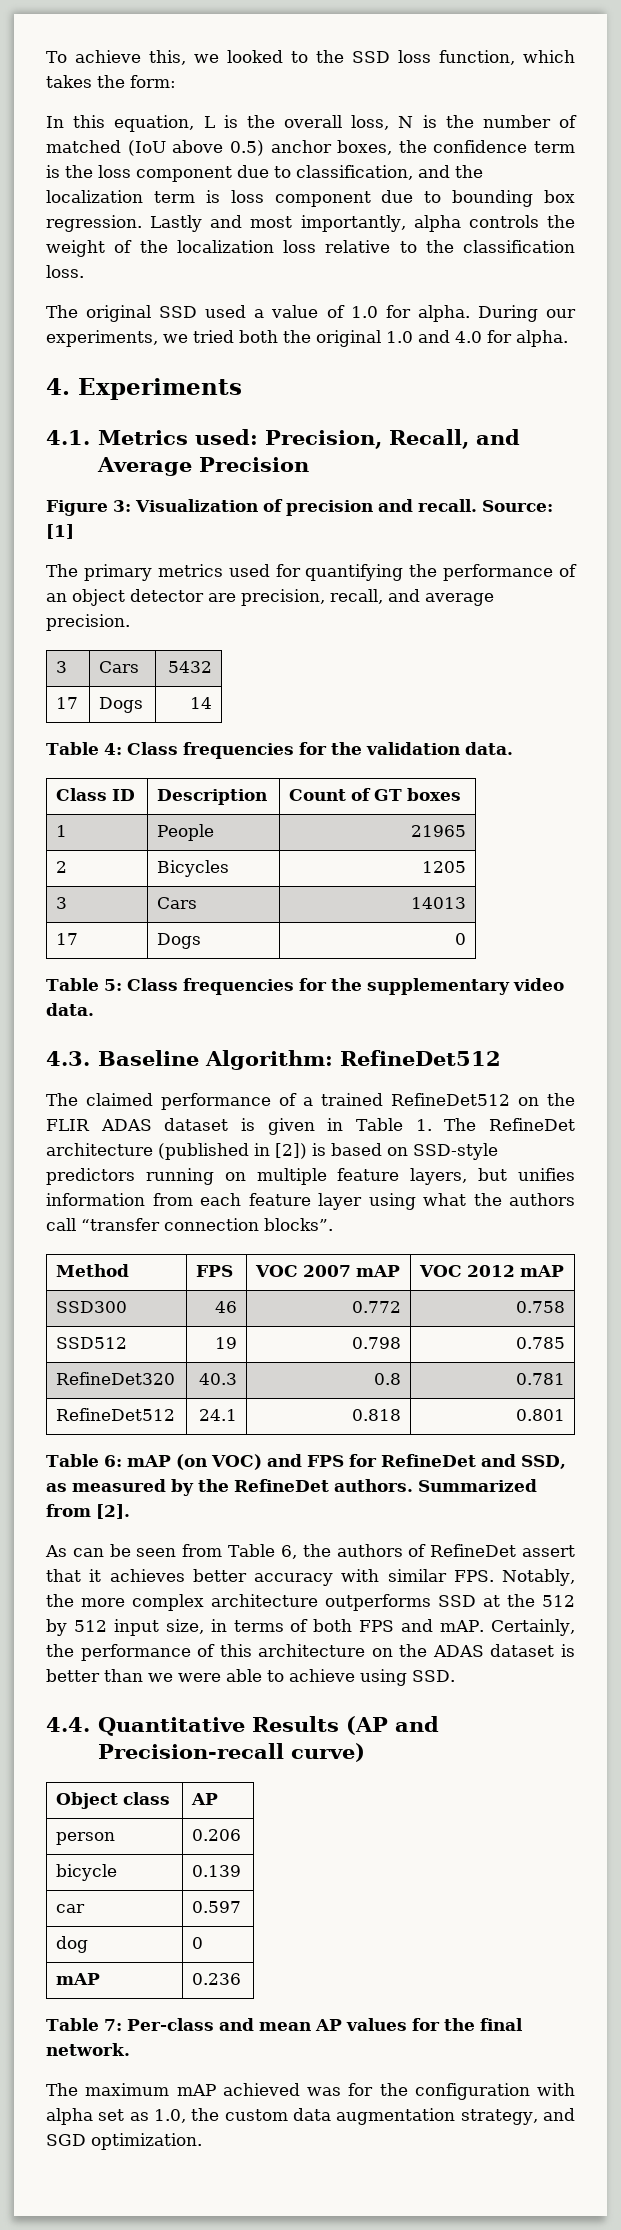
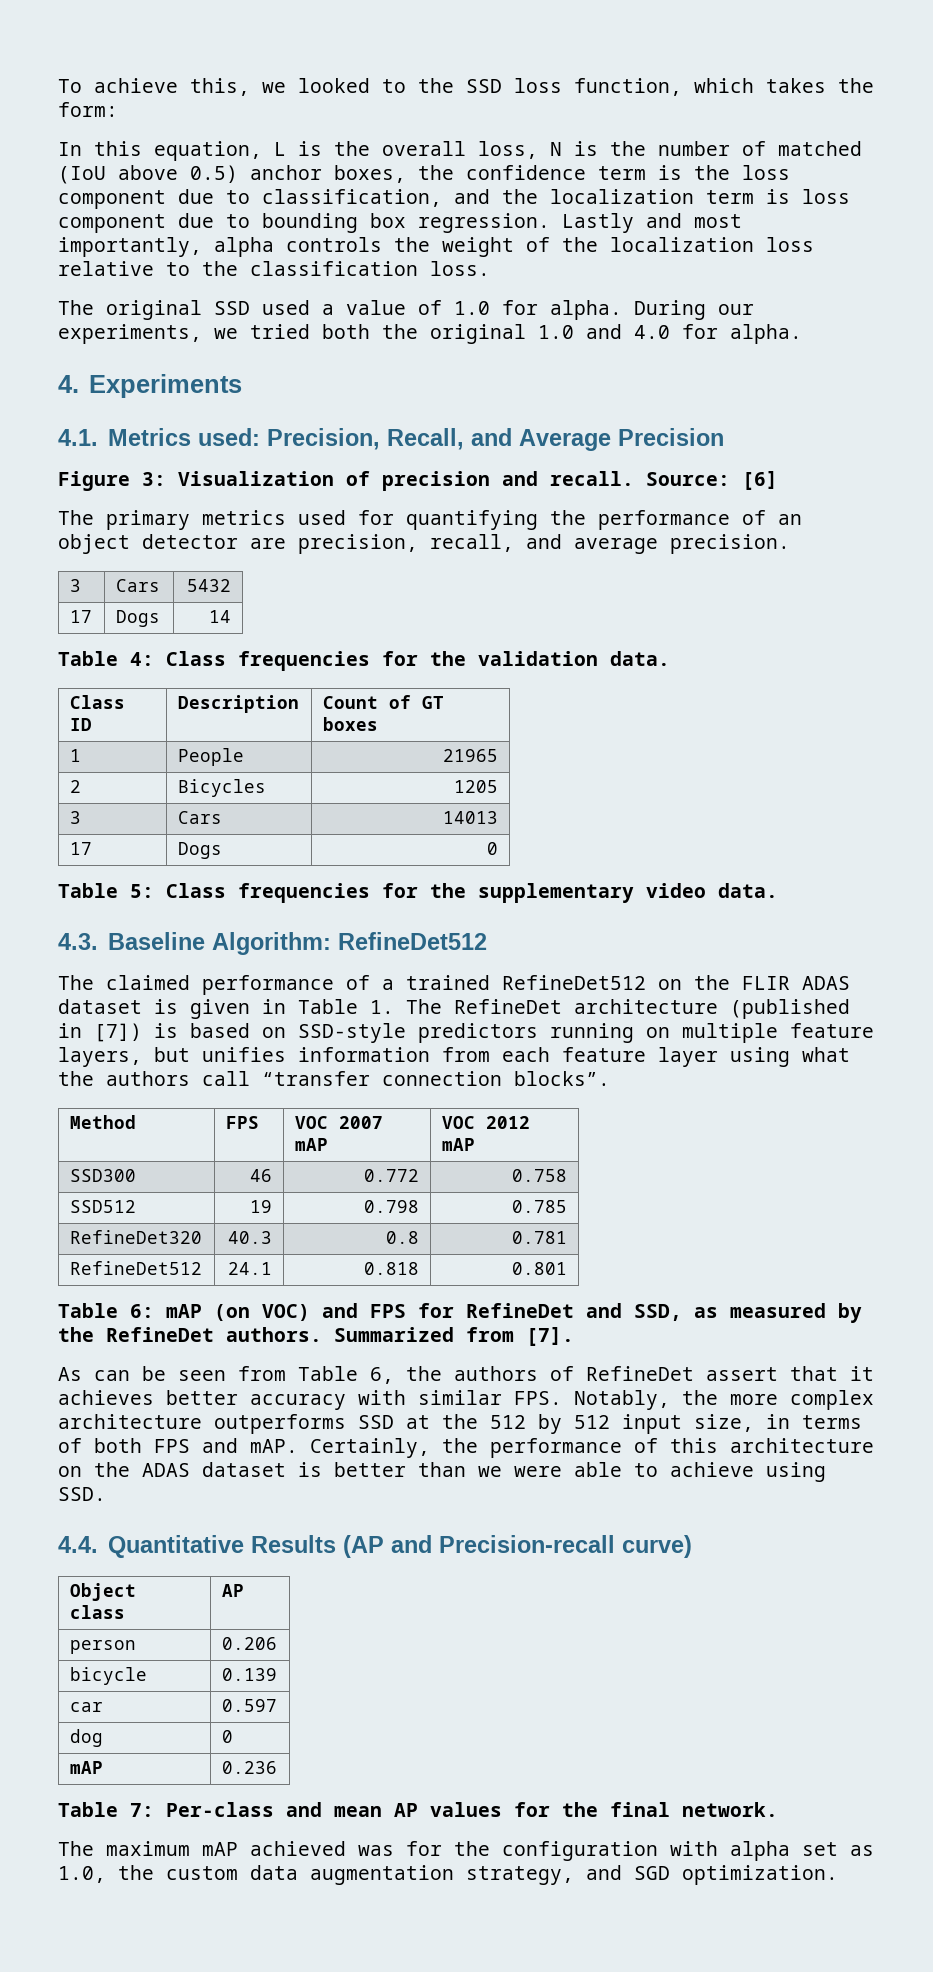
- Source: [1]
+ Source: [6]
- The claimed performance of a trained RefineDet512 on the FLIR ADAS dataset is given in Table 1. The RefineDet architecture (published in [2]) is based on SSD-style predictors running on multiple feature layers, but unifies information from each feature layer using what the authors call “transfer connection blocks”.
+ The claimed performance of a trained RefineDet512 on the FLIR ADAS dataset is given in Table 1. The RefineDet architecture (published in [7]) is based on SSD-style predictors running on multiple feature layers, but unifies information from each feature layer using what the authors call “transfer connection blocks”.
- Summarized from [2].
+ Summarized from [7].

